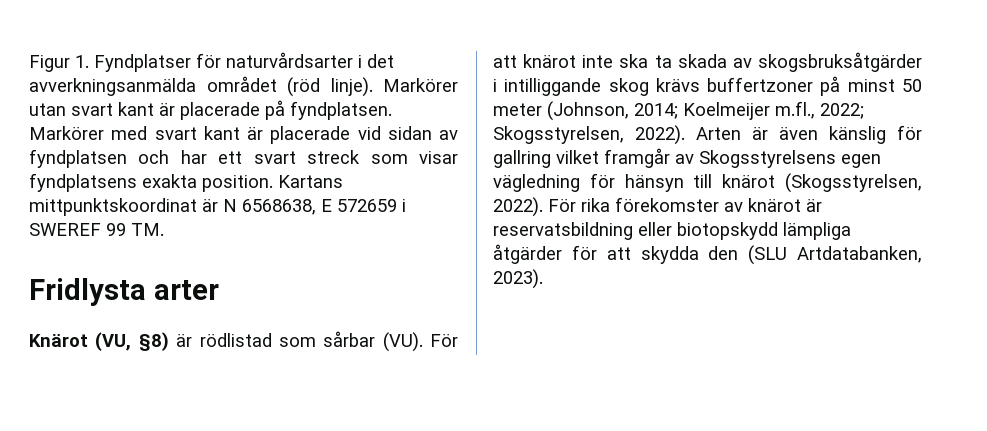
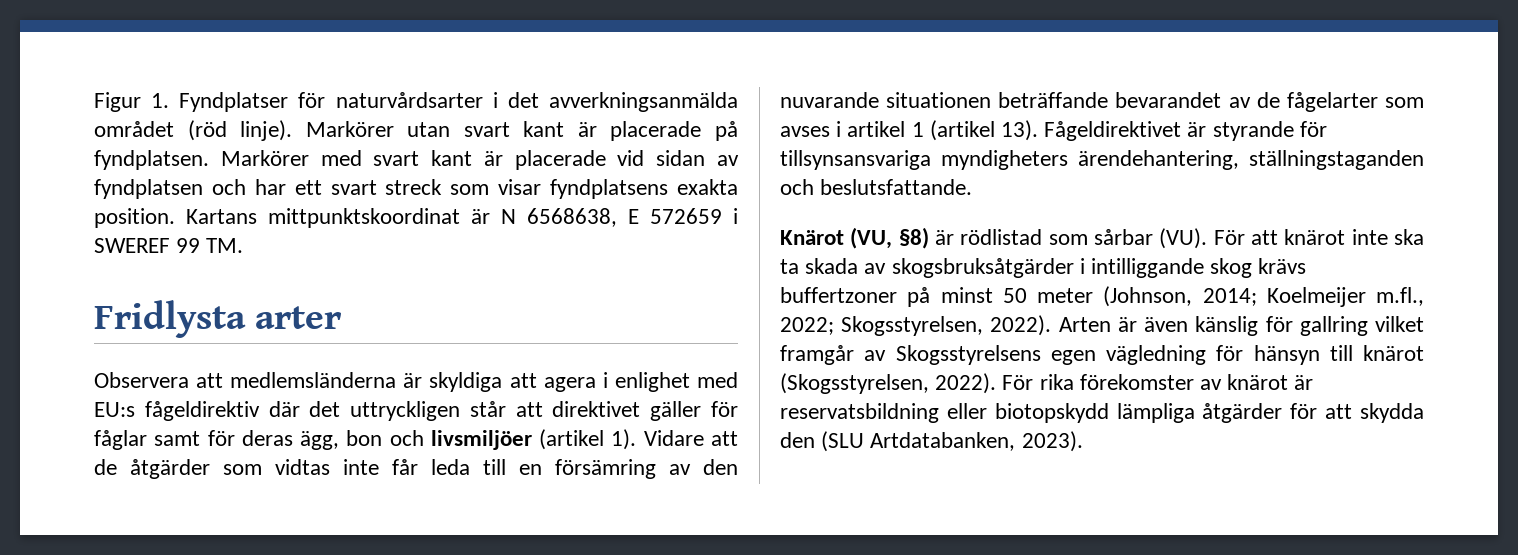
+ Observera att medlemsländerna är skyldiga att agera i enlighet med EU:s fågeldirektiv där det uttryckligen står att direktivet gäller för fåglar samt för deras ägg, bon och livsmiljöer (artikel 1). Vidare att de åtgärder som vidtas inte får leda till en försämring av den nuvarande situationen beträffande bevarandet av de fågelarter som avses i artikel 1 (artikel 13). Fågeldirektivet är styrande för tillsynsansvariga myndigheters ärendehantering, ställningstaganden och beslutsfattande.

